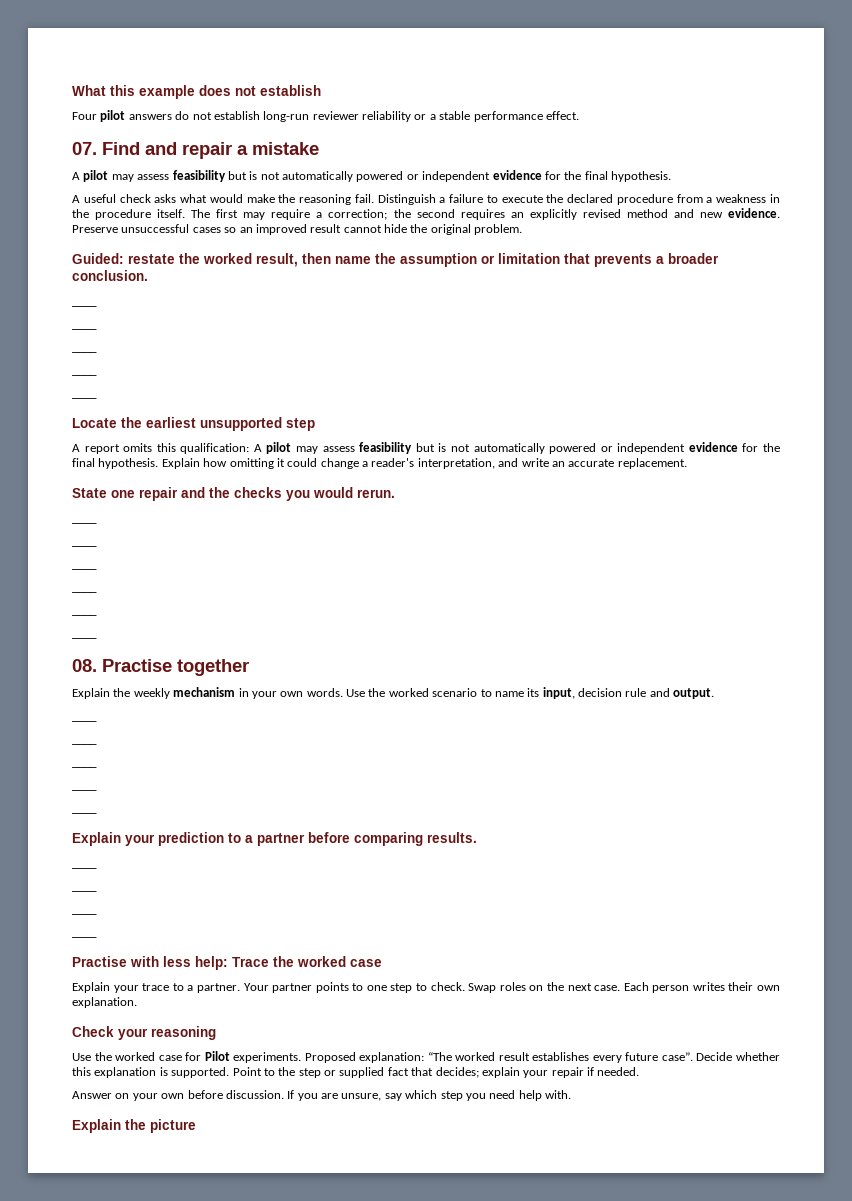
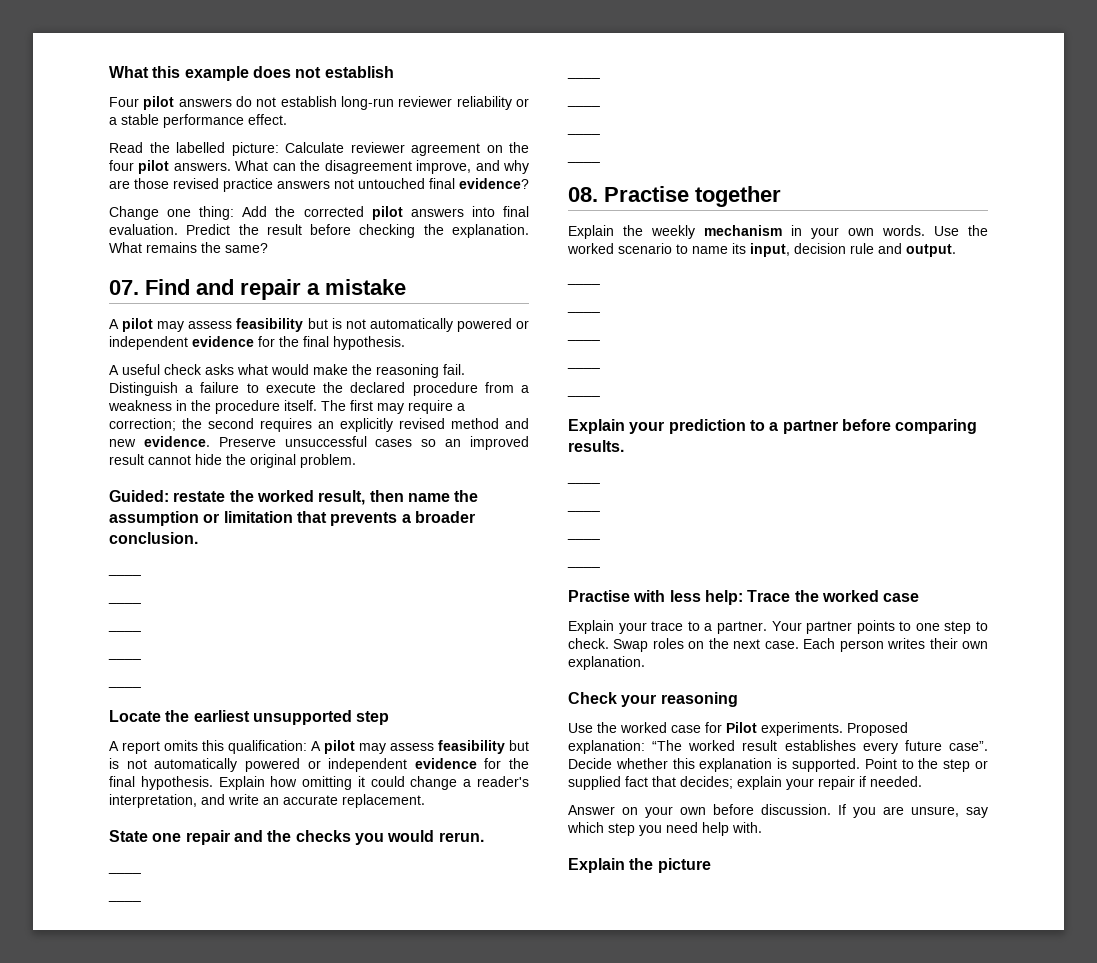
+ Read the labelled picture: Calculate reviewer agreement on the four pilot answers. What can the disagreement improve, and why are those revised practice answers not untouched final evidence?
+ Change one thing: Add the corrected pilot answers into final evaluation. Predict the result before checking the explanation. What remains the same?

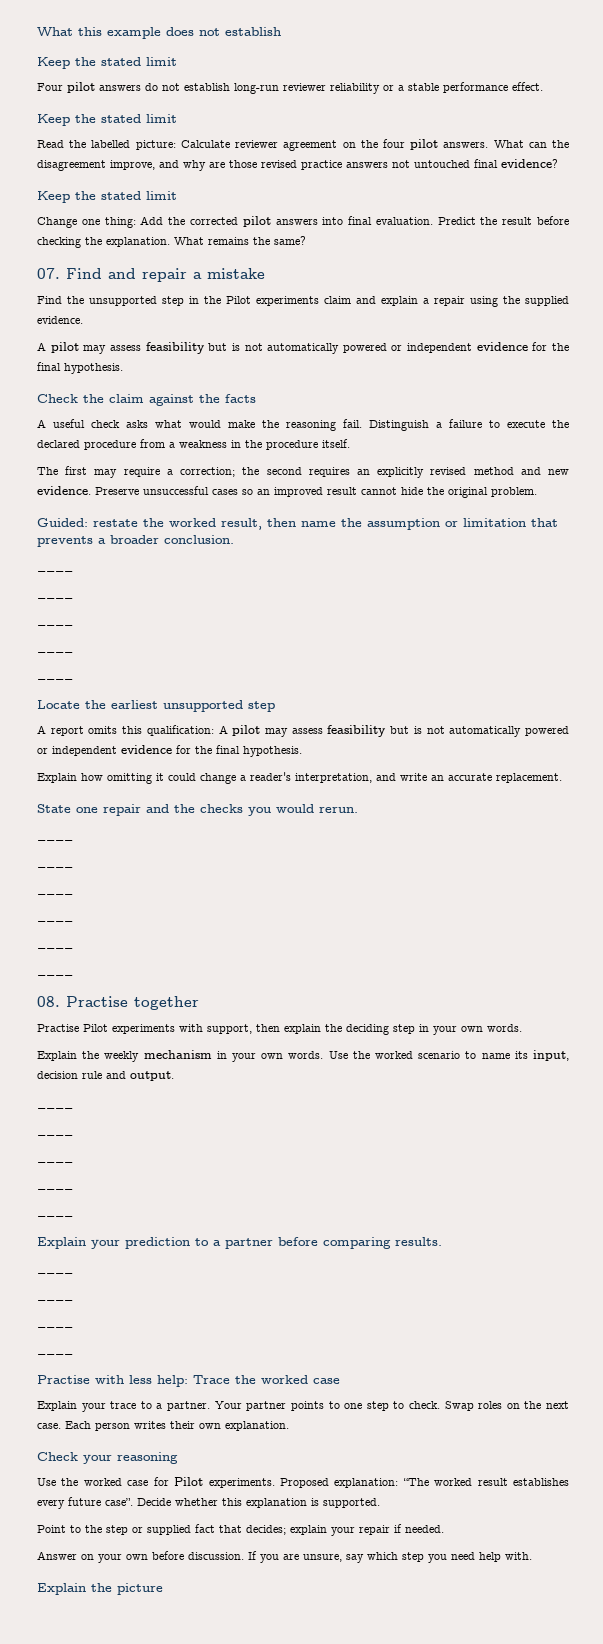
  What this example does not establish
+ Keep the stated limit
  Four pilot answers do not establish long-run reviewer reliability or a stable performance effect.
+ Keep the stated limit
  What can the disagreement improve, and why are those revised practice answers not untouched final evidence?
+ Keep the stated limit
+ Find the unsupported step in the Pilot experiments claim and explain a repair using the supplied evidence.
+ Check the claim against the facts
- Distinguish a failure to execute the declared procedure from a weakness in the procedure itself. The first may require a correction; the second requires an explicitly revised method and new evidence.
+ Distinguish a failure to execute the declared procedure from a weakness in the procedure itself.
+ The first may require a correction; the second requires an explicitly revised method and new evidence.
- A report omits this qualification: A pilot may assess feasibility but is not automatically powered or independent evidence for the final hypothesis. Explain how omitting it could change a reader's interpretation, and write an accurate replacement.
+ A report omits this qualification: A pilot may assess feasibility but is not automatically powered or independent evidence for the final hypothesis.
+ Explain how omitting it could change a reader's interpretation, and write an accurate replacement.
+ Practise Pilot experiments with support, then explain the deciding step in your own words.
- Decide whether this explanation is supported. Point to the step or supplied fact that decides; explain your repair if needed.
+ Decide whether this explanation is supported.
+ Point to the step or supplied fact that decides; explain your repair if needed.

